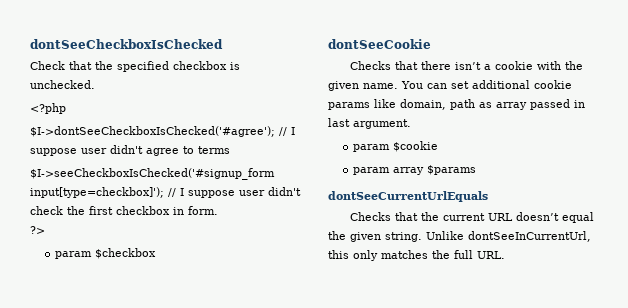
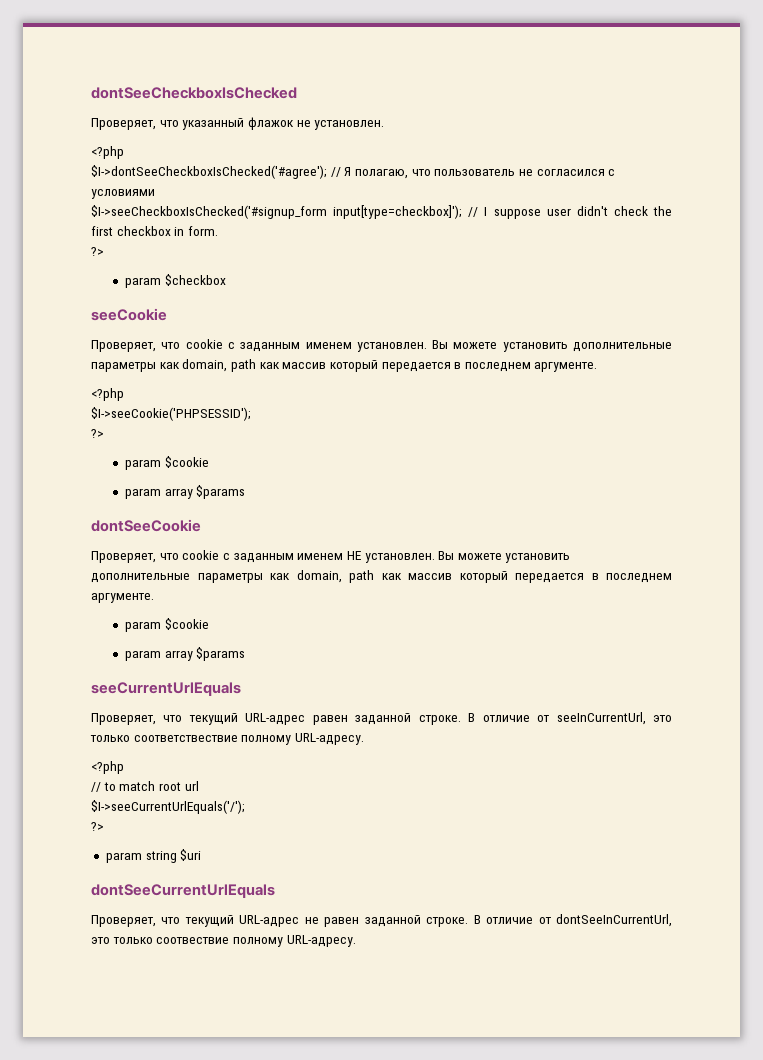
- Check that the specified checkbox is unchecked.
+ Проверяет, что указанный флажок не установлен.
  <?php
- $I->dontSeeCheckboxIsChecked('#agree'); // I suppose user didn't agree to terms
+ $I->dontSeeCheckboxIsChecked('#agree'); // Я полагаю, что пользователь не согласился с условиями
- dontSeeCookie
- Checks that there isn’t a cookie with the given name. You can set additional cookie params like domain, path as array passed in last argument.
+ seeCookie
+ Проверяет, что cookie с заданным именем установлен. Вы можете установить дополнительные параметры как domain, path как массив который передается в последнем аргументе.
+ <?php
+ $I->seeCookie('PHPSESSID');
+ ?>
  param $cookie
  param array $params
+ dontSeeCookie
+ Проверяет, что cookie с заданным именем НЕ установлен. Вы можете установить дополнительные параметры как domain, path как массив который передается в последнем аргументе.
+ param $cookie
+ param array $params
+ seeCurrentUrlEquals
+ Проверяет, что текущий URL-адрес равен заданной строке. В отличие от seeInCurrentUrl, это только соответствествие полному URL-адресу.
+ <?php
+ // to match root url
+ $I->seeCurrentUrlEquals('/');
+ ?>
+ param string $uri
  dontSeeCurrentUrlEquals
- Checks that the current URL doesn’t equal the given string. Unlike dontSeeInCurrentUrl, this only matches the full URL.
+ Проверяет, что текущий URL-адрес не равен заданной строке. В отличие от dontSeeInCurrentUrl, это только соотвествие полному URL-адресу.

